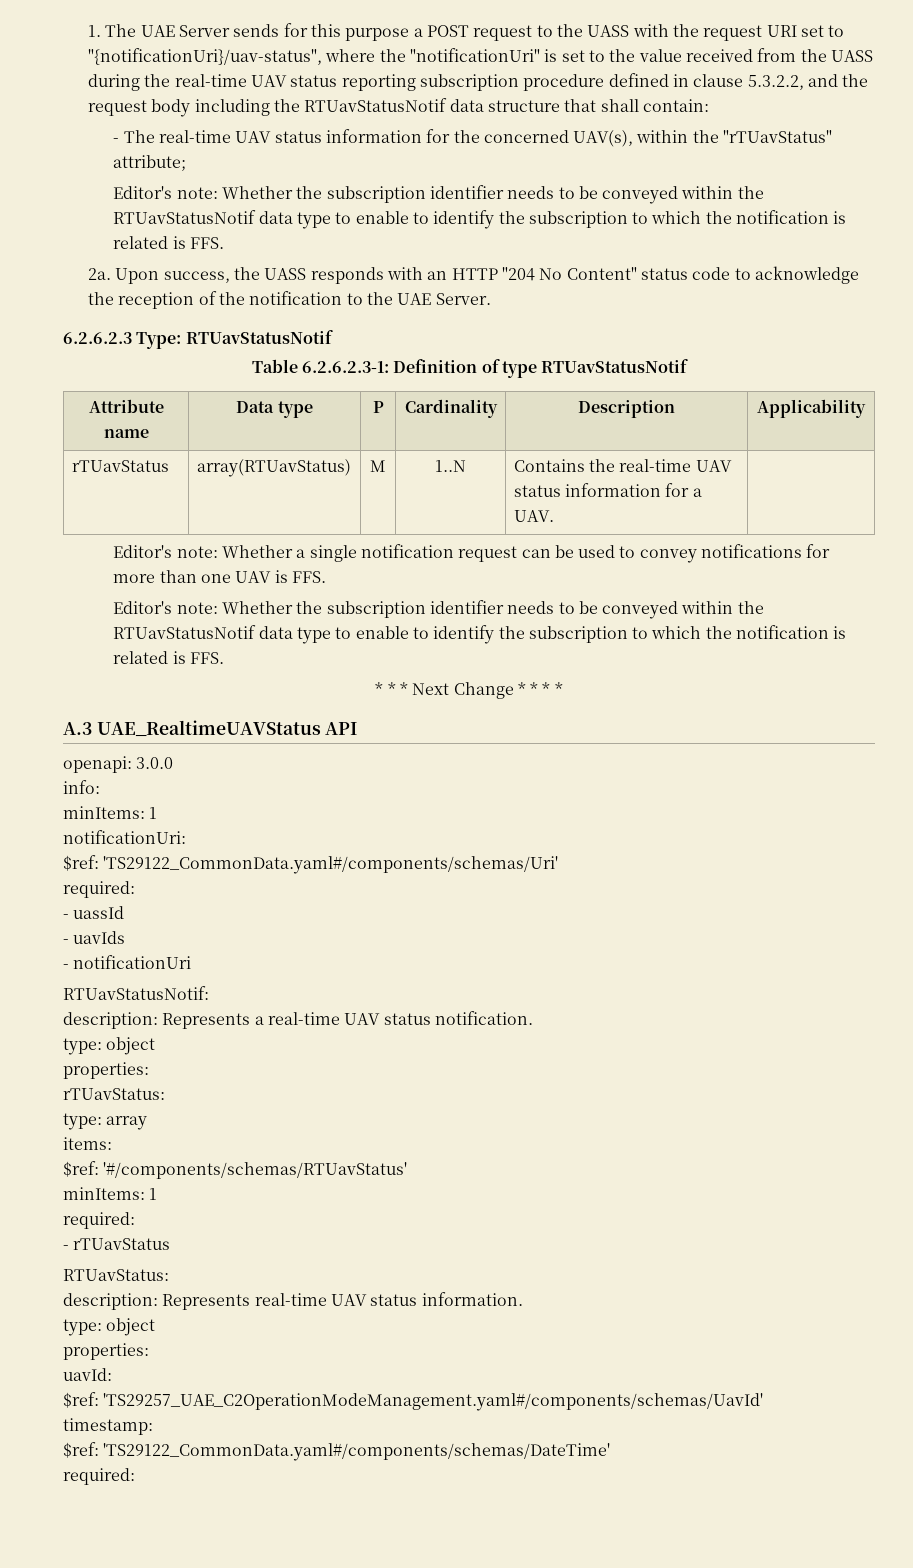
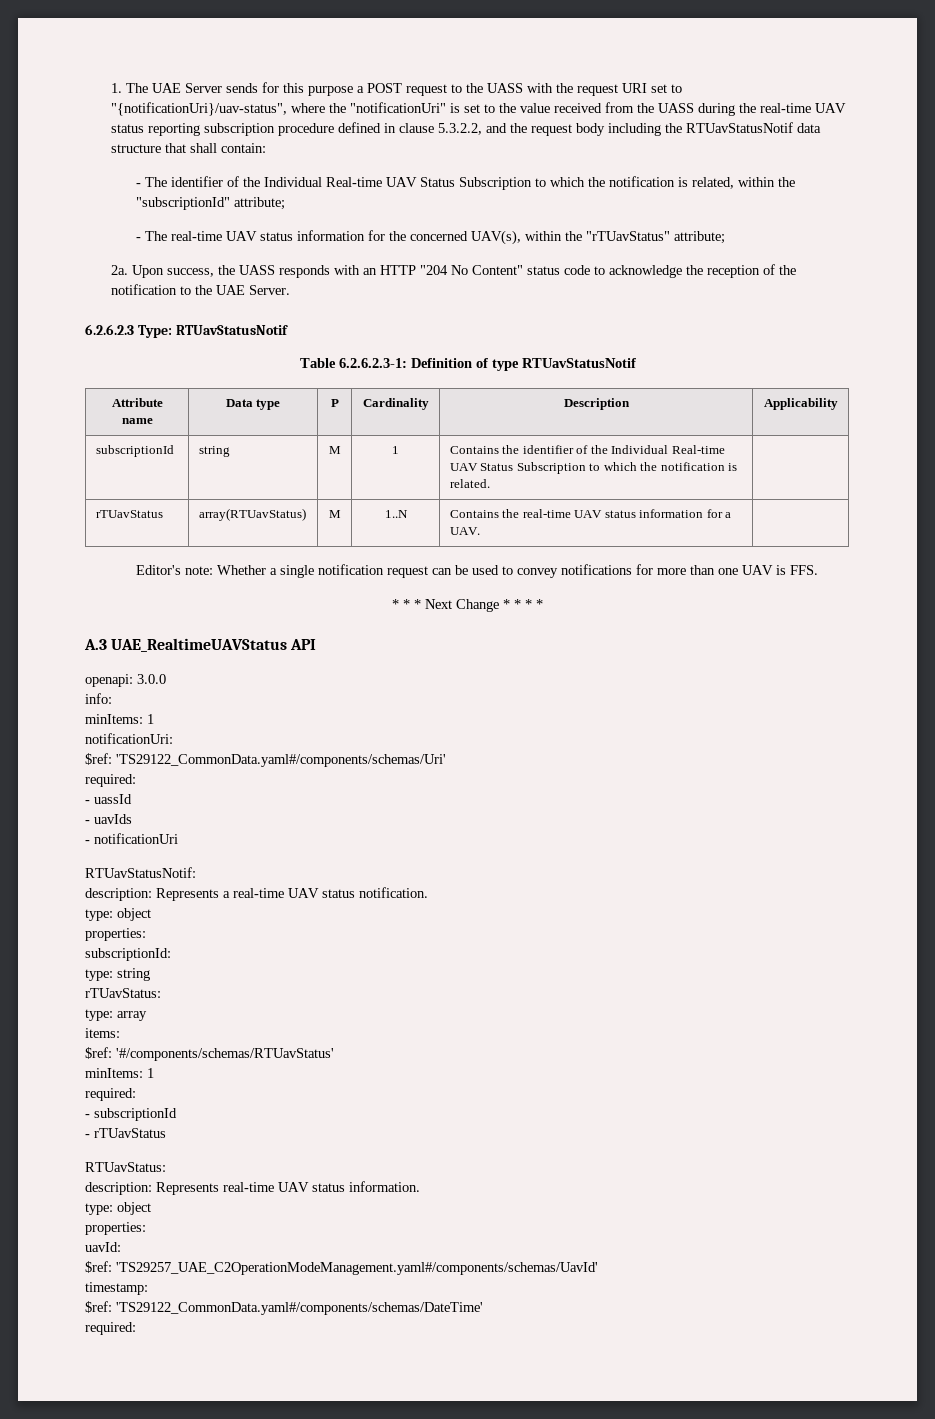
+ - The identifier of the Individual Real-time UAV Status Subscription to which the notification is related, within the "subscriptionId" attribute;
  - The real-time UAV status information for the concerned UAV(s), within the "rTUavStatus" attribute;
- Editor's note: Whether the subscription identifier needs to be conveyed within the RTUavStatusNotif data type to enable to identify the subscription to which the notification is related is FFS.
+ subscriptionId | string | M | 1 | Contains the identifier of the Individual Real-time UAV Status Subscription to which the notification is related. |
  Editor's note: Whether a single notification request can be used to convey notifications for more than one UAV is FFS.
- Editor's note: Whether the subscription identifier needs to be conveyed within the RTUavStatusNotif data type to enable to identify the subscription to which the notification is related is FFS.
+ subscriptionId:
+ type: string
+ - subscriptionId

